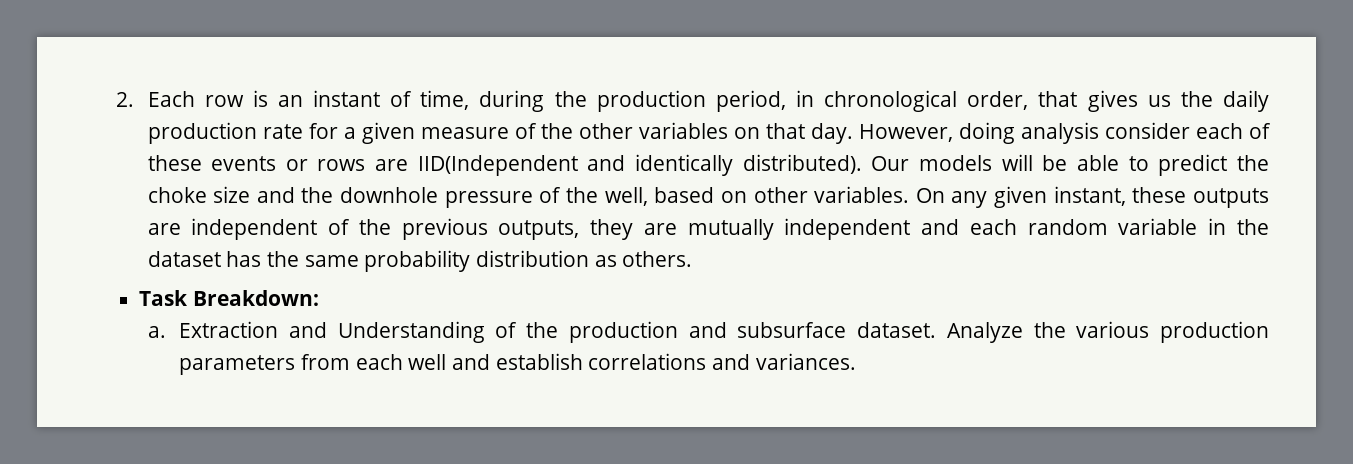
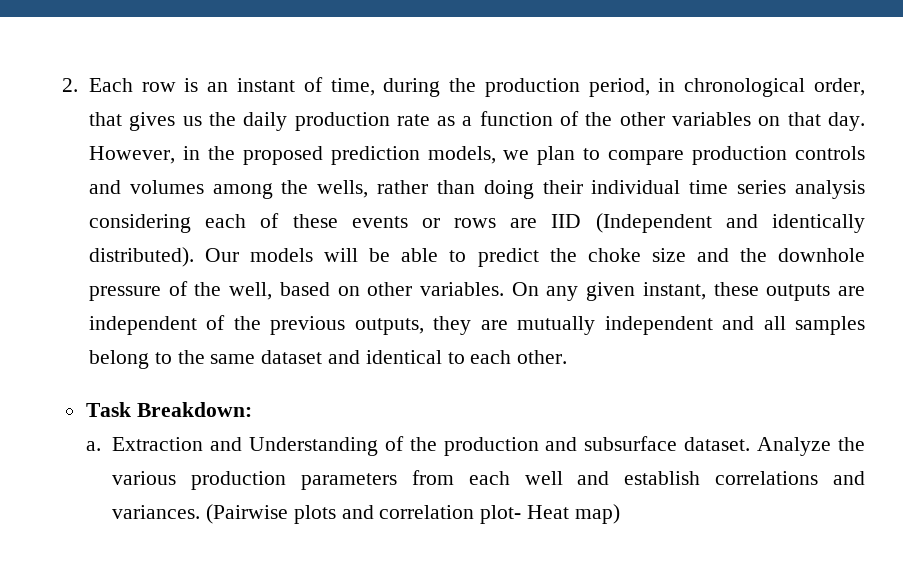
- 2. Each row is an instant of time, during the production period, in chronological order, that gives us the daily production rate for a given measure of the other variables on that day.
+ 2. Each row is an instant of time, during the production period, in chronological order, that gives us the daily production rate as a function of the other variables on that day.
- However, doing analysis consider each of these events or rows are IID(Independent and identically distributed).
+ However, in the proposed prediction models, we plan to compare production controls and volumes among the wells, rather than doing their individual time series analysis considering each of these events or rows are IID (Independent and identically distributed).
- On any given instant, these outputs are independent of the previous outputs, they are mutually independent and each random variable in the dataset has the same probability distribution as others.
+ On any given instant, these outputs are independent of the previous outputs, they are mutually independent and all samples belong to the same dataset and identical to each other.
+ (Pairwise plots and correlation plot- Heat map)

